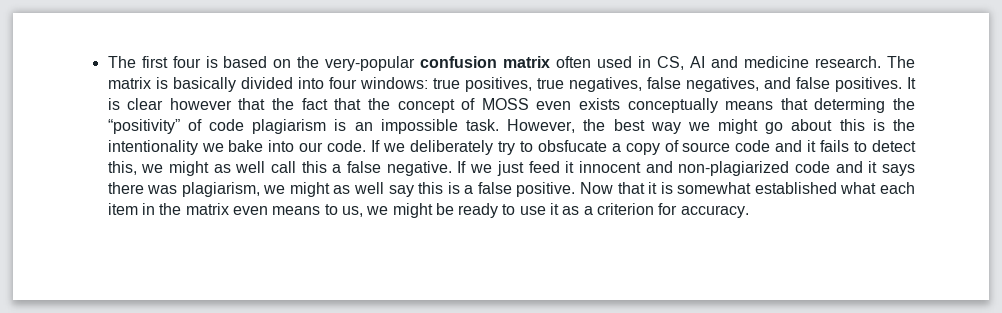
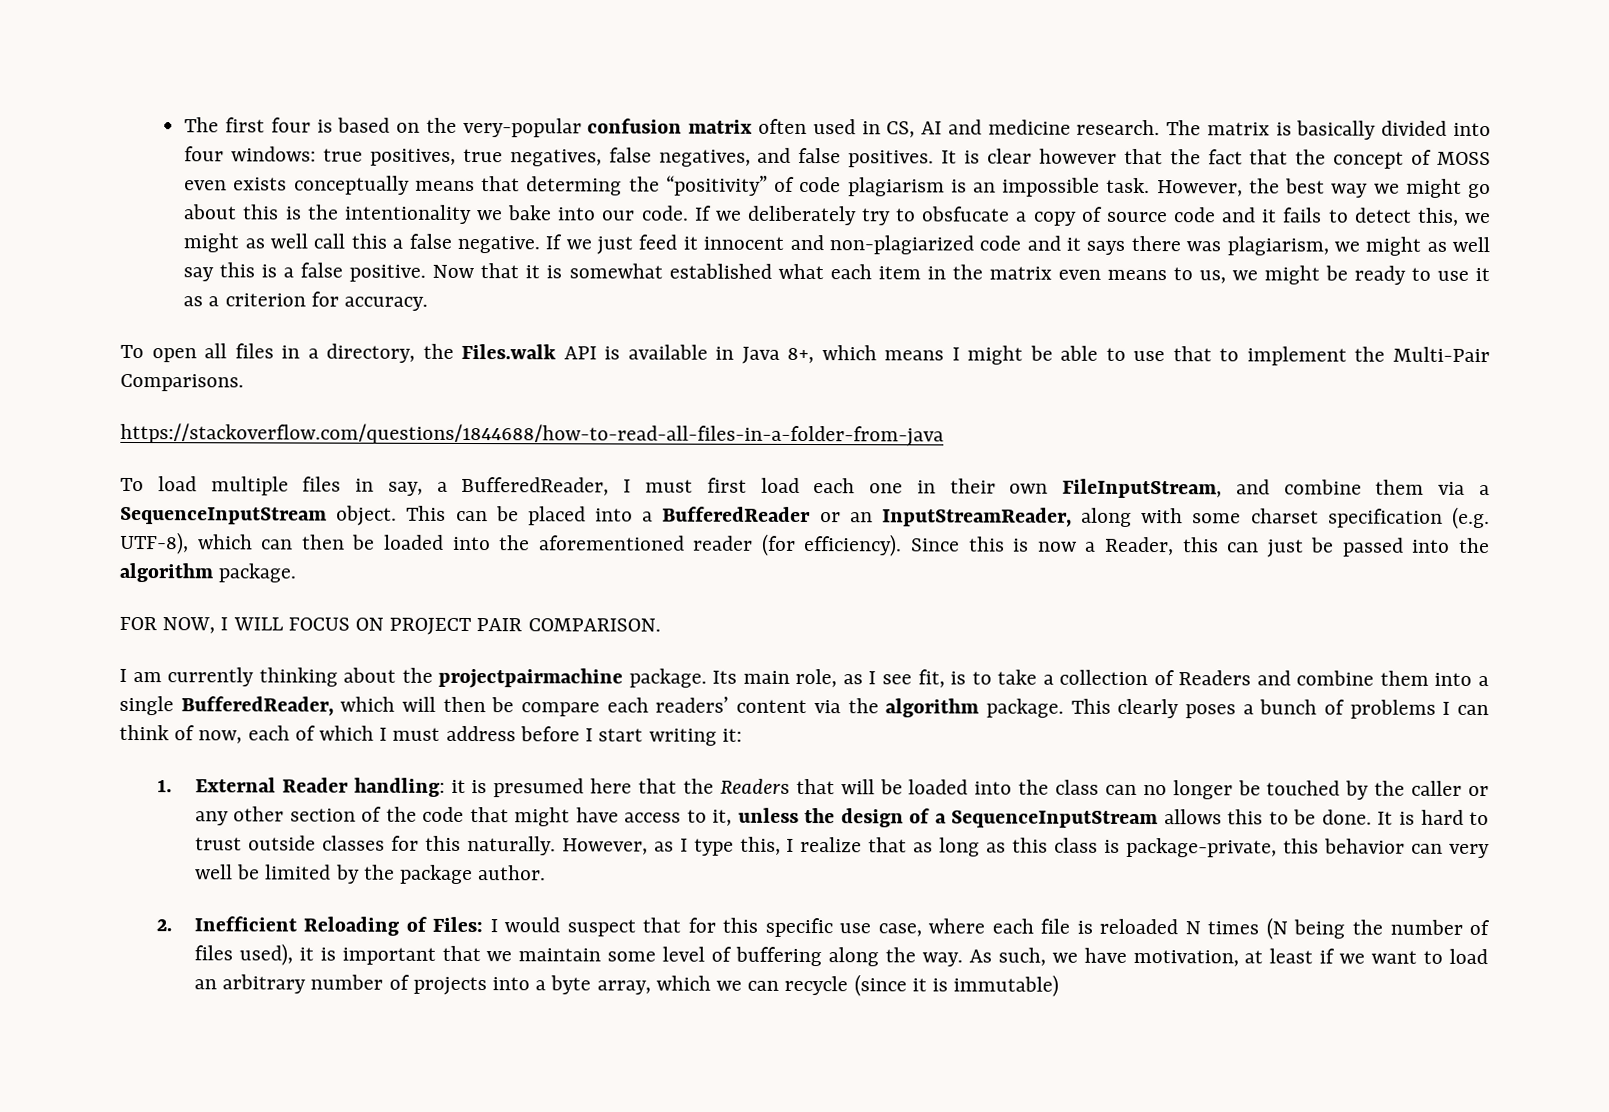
+ To open all files in a directory, the Files.walk API is available in Java 8+, which means I might be able to use that to implement the Multi-Pair Comparisons.
+ https://stackoverflow.com/questions/1844688/how-to-read-all-files-in-a-folder-from-java
+ To load multiple files in say, a BufferedReader, I must first load each one in their own FileInputStream, and combine them via a SequenceInputStream object. This can be placed into a BufferedReader or an InputStreamReader, along with some charset specification (e.g. UTF-8), which can then be loaded into the aforementioned reader (for efficiency). Since this is now a Reader, this can just be passed into the algorithm package.
+ FOR NOW, I WILL FOCUS ON PROJECT PAIR COMPARISON.
+ I am currently thinking about the projectpairmachine package. Its main role, as I see fit, is to take a collection of Readers and combine them into a single BufferedReader, which will then be compare each readers’ content via the algorithm package. This clearly poses a bunch of problems I can think of now, each of which I must address before I start writing it:
+ 1. External Reader handling: it is presumed here that the Readers that will be loaded into the class can no longer be touched by the caller or any other section of the code that might have access to it, unless the design of a SequenceInputStream allows this to be done. It is hard to trust outside classes for this naturally. However, as I type this, I realize that as long as this class is package-private, this behavior can very well be limited by the package author.
+ 2. Inefficient Reloading of Files: I would suspect that for this specific use case, where each file is reloaded N times (N being the number of files used), it is important that we maintain some level of buffering along the way. As such, we have motivation, at least if we want to load an arbitrary number of projects into a byte array, which we can recycle (since it is immutable)

